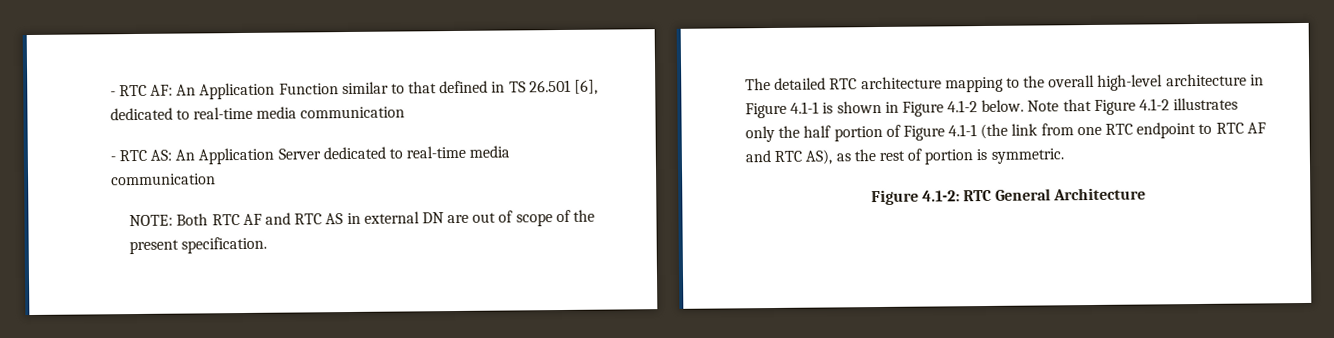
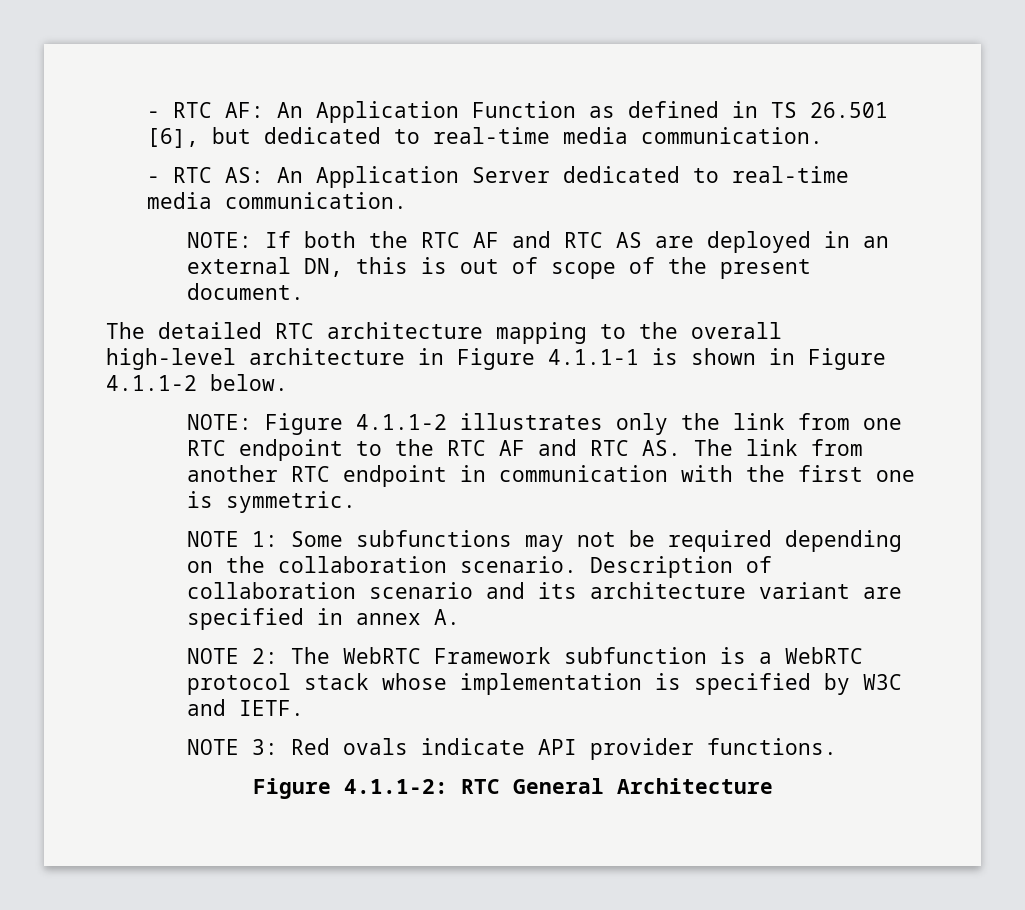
- - RTC AF: An Application Function similar to that defined in TS 26.501 [6], dedicated to real-time media communication
+ - RTC AF: An Application Function as defined in TS 26.501 [6], but dedicated to real-time media communication.
- - RTC AS: An Application Server dedicated to real-time media communication
- NOTE: Both RTC AF and RTC AS in external DN are out of scope of the present specification.
+ - RTC AS: An Application Server dedicated to real-time media communication.
+ NOTE: If both the RTC AF and RTC AS are deployed in an external DN, this is out of scope of the present document.
- The detailed RTC architecture mapping to the overall high-level architecture in Figure 4.1-1 is shown in Figure 4.1-2 below. Note that Figure 4.1-2 illustrates only the half portion of Figure 4.1-1 (the link from one RTC endpoint to RTC AF and RTC AS), as the rest of portion is symmetric.
- Figure 4.1-2: RTC General Architecture
+ The detailed RTC architecture mapping to the overall high-level architecture in Figure 4.1.1-1 is shown in Figure 4.1.1-2 below.
+ NOTE: Figure 4.1.1-2 illustrates only the link from one RTC endpoint to the RTC AF and RTC AS. The link from another RTC endpoint in communication with the first one is symmetric.
+ NOTE 1: Some subfunctions may not be required depending on the collaboration scenario. Description of collaboration scenario and its architecture variant are specified in annex A.
+ NOTE 2: The WebRTC Framework subfunction is a WebRTC protocol stack whose implementation is specified by W3C and IETF.
+ NOTE 3: Red ovals indicate API provider functions.
+ Figure 4.1.1-2: RTC General Architecture

